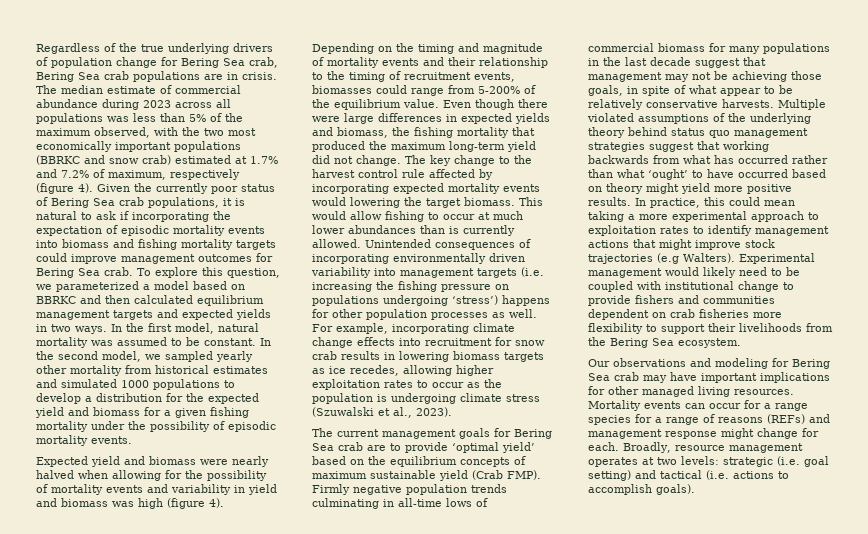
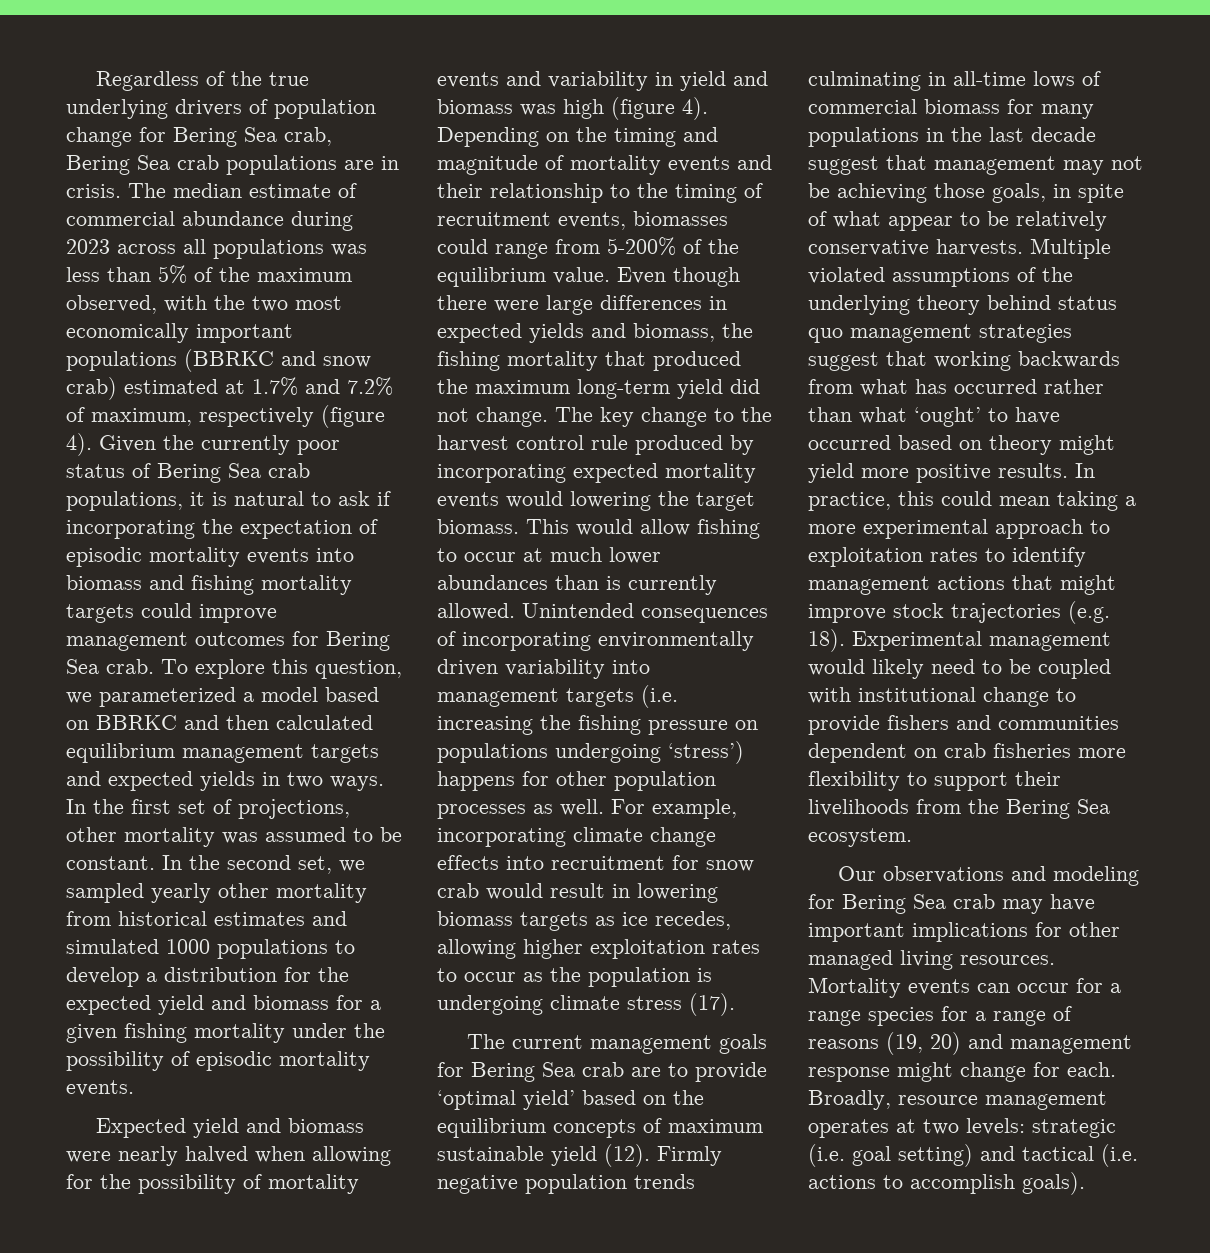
- In the first model, natural mortality was assumed to be constant.
+ In the first set of projections, other mortality was assumed to be constant.
- In the second model, we sampled yearly other mortality from historical estimates and simulated 1000 populations to develop a distribution for the expected yield and biomass for a given fishing mortality under the possibility of episodic mortality events.
+ In the second set, we sampled yearly other mortality from historical estimates and simulated 1000 populations to develop a distribution for the expected yield and biomass for a given fishing mortality under the possibility of episodic mortality events.
- The key change to the harvest control rule affected by incorporating expected mortality events would lowering the target biomass.
+ The key change to the harvest control rule produced by incorporating expected mortality events would lowering the target biomass.
- For example, incorporating climate change effects into recruitment for snow crab results in lowering biomass targets as ice recedes, allowing higher exploitation rates to occur as the population is undergoing climate stress (Szuwalski et al., 2023).
+ For example, incorporating climate change effects into recruitment for snow crab would result in lowering biomass targets as ice recedes, allowing higher exploitation rates to occur as the population is undergoing climate stress (17).
- The current management goals for Bering Sea crab are to provide ‘optimal yield’ based on the equilibrium concepts of maximum sustainable yield (Crab FMP).
+ The current management goals for Bering Sea crab are to provide ‘optimal yield’ based on the equilibrium concepts of maximum sustainable yield (12).
- In practice, this could mean taking a more experimental approach to exploitation rates to identify management actions that might improve stock trajectories (e.g Walters).
+ In practice, this could mean taking a more experimental approach to exploitation rates to identify management actions that might improve stock trajectories (e.g. 18).
- Mortality events can occur for a range species for a range of reasons (REFs) and management response might change for each.
+ Mortality events can occur for a range species for a range of reasons (19, 20) and management response might change for each.

